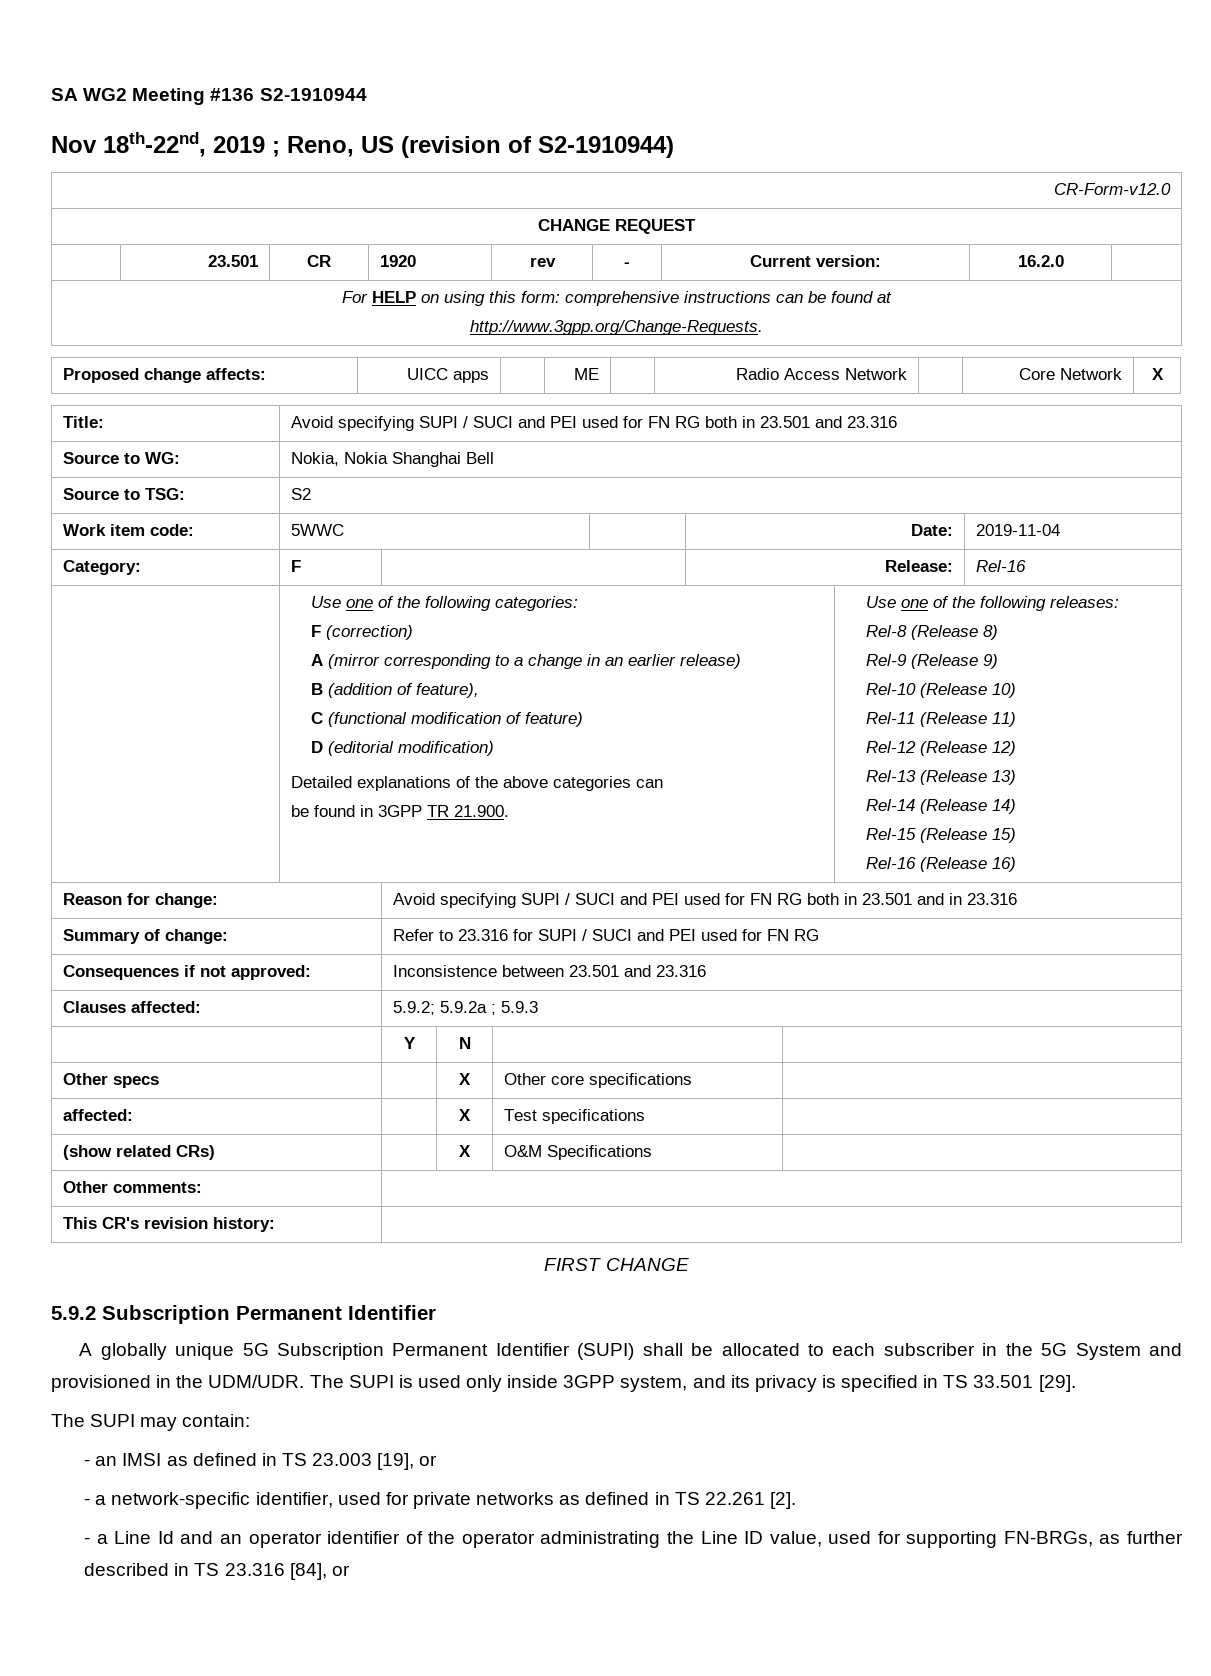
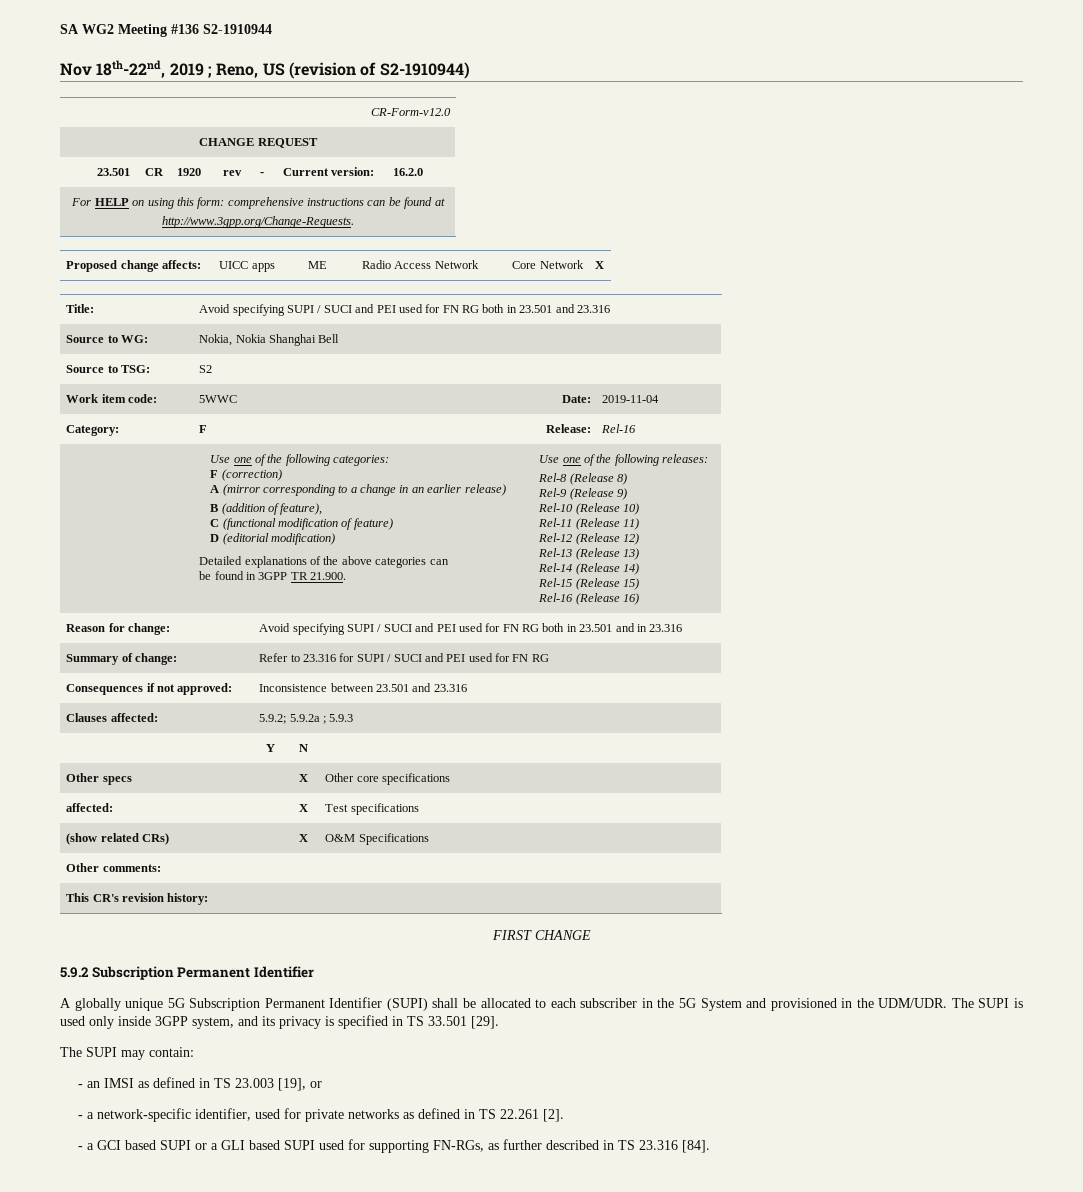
- - a Line Id and an operator identifier of the operator administrating the Line ID value, used for supporting FN-BRGs, as further described in TS 23.316 [84], or
+ - a GCI based SUPI or a GLI based SUPI used for supporting FN-RGs, as further described in TS 23.316 [84].

